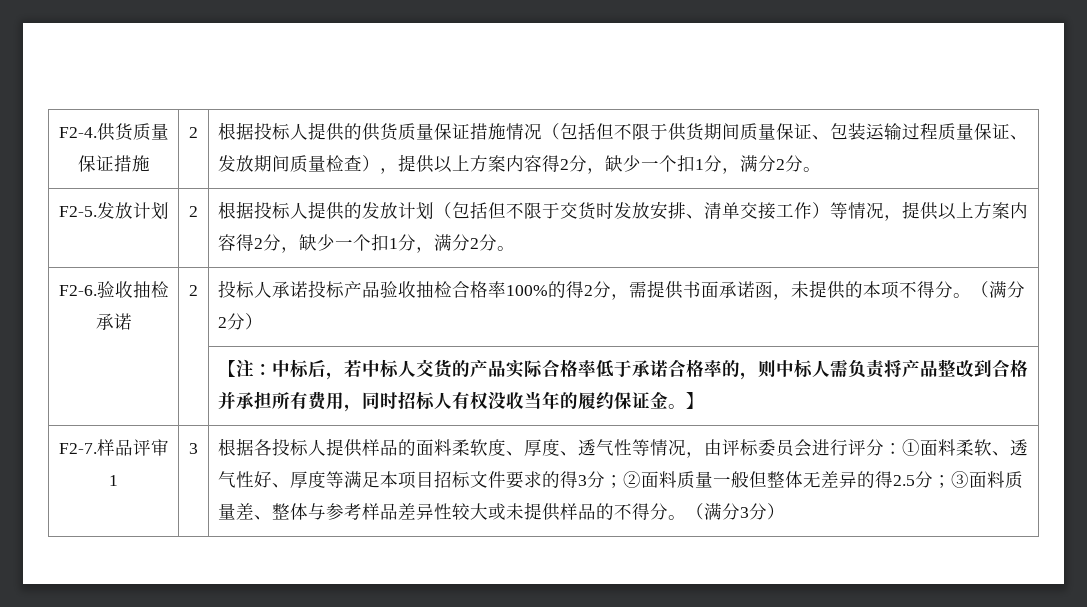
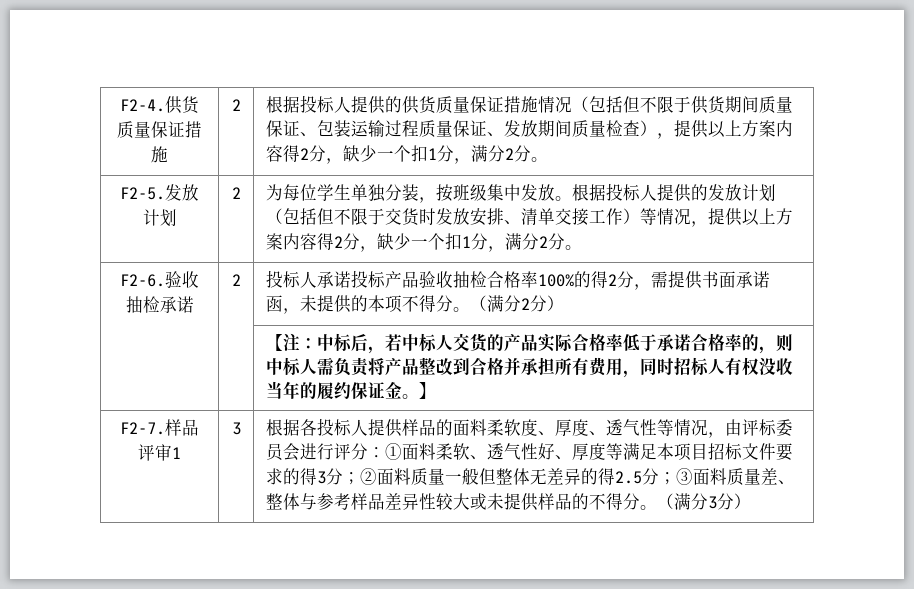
+ 为每位学生单独分装，按班级集中发放。

